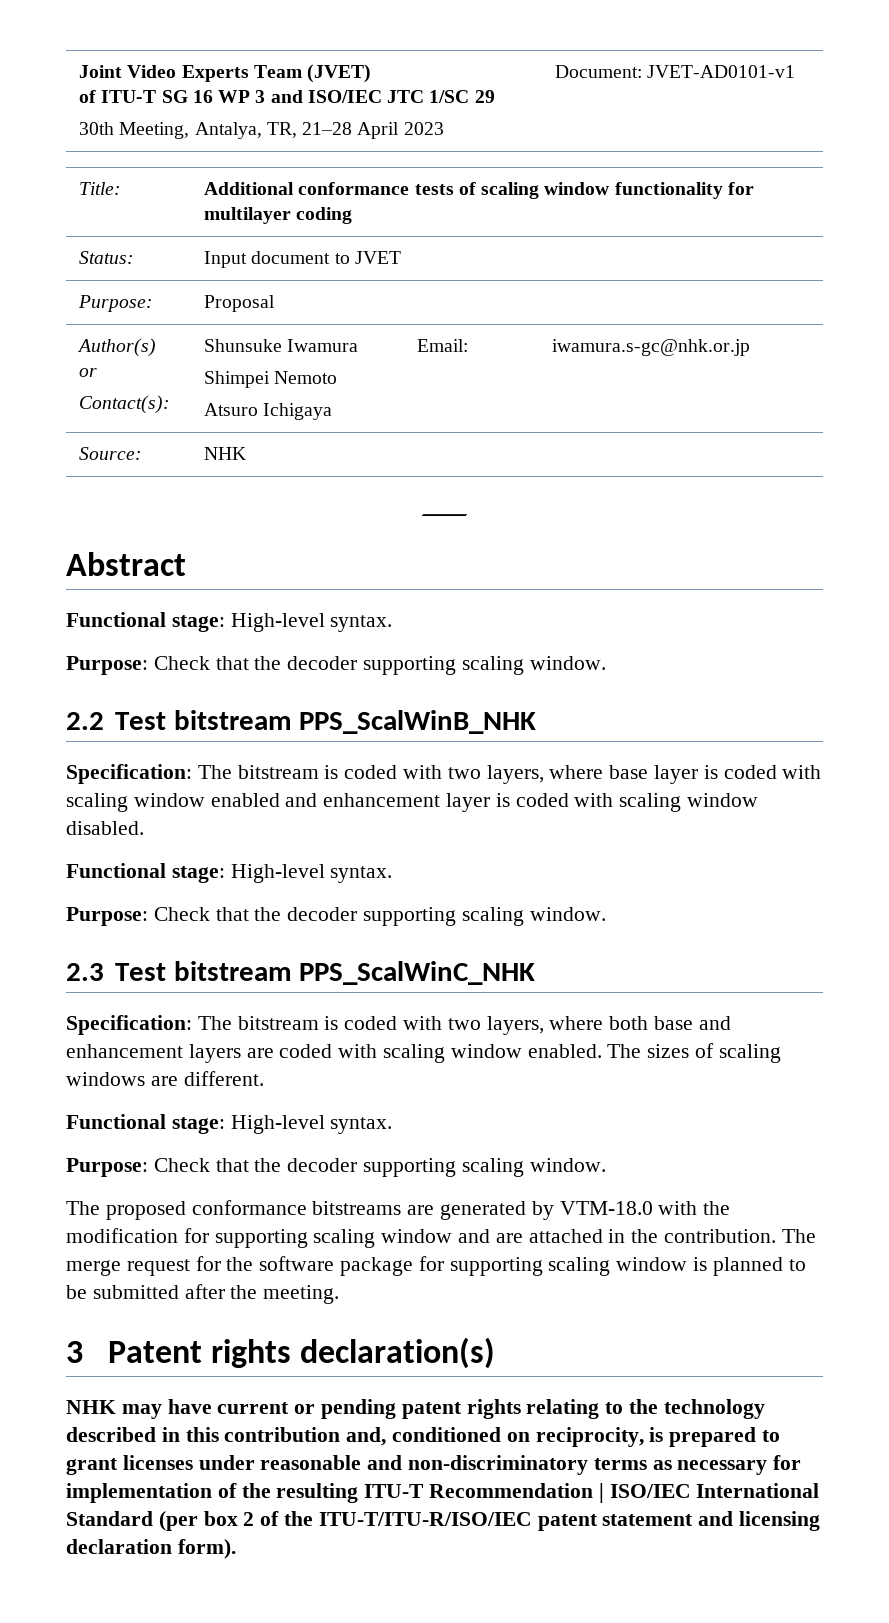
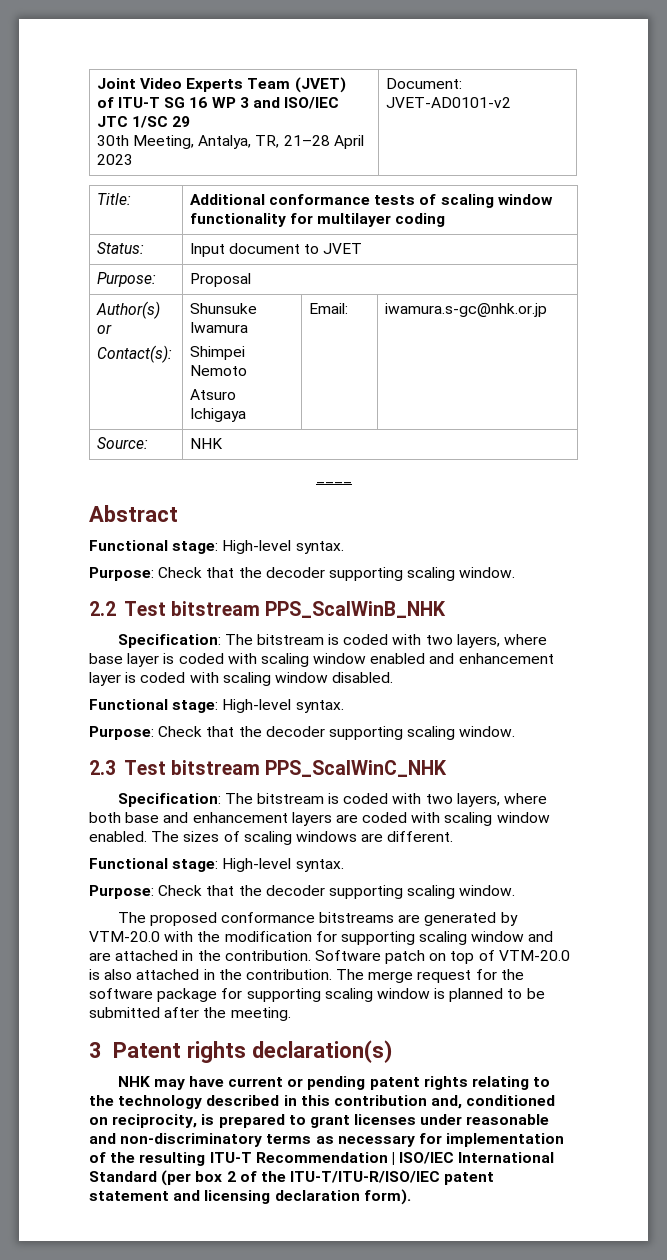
  Joint Video Experts Team (JVET)
  of ITU-T SG 16 WP 3 and ISO/IEC JTC 1/SC 29
- 30th Meeting, Antalya, TR, 21–28 April 2023 | Document: JVET-AD0101-v1
+ 30th Meeting, Antalya, TR, 21–28 April 2023 | Document: JVET-AD0101-v2
- The proposed conformance bitstreams are generated by VTM-18.0 with the modification for supporting scaling window and are attached in the contribution.
+ The proposed conformance bitstreams are generated by VTM-20.0 with the modification for supporting scaling window and are attached in the contribution.
+ Software patch on top of VTM-20.0 is also attached in the contribution.

